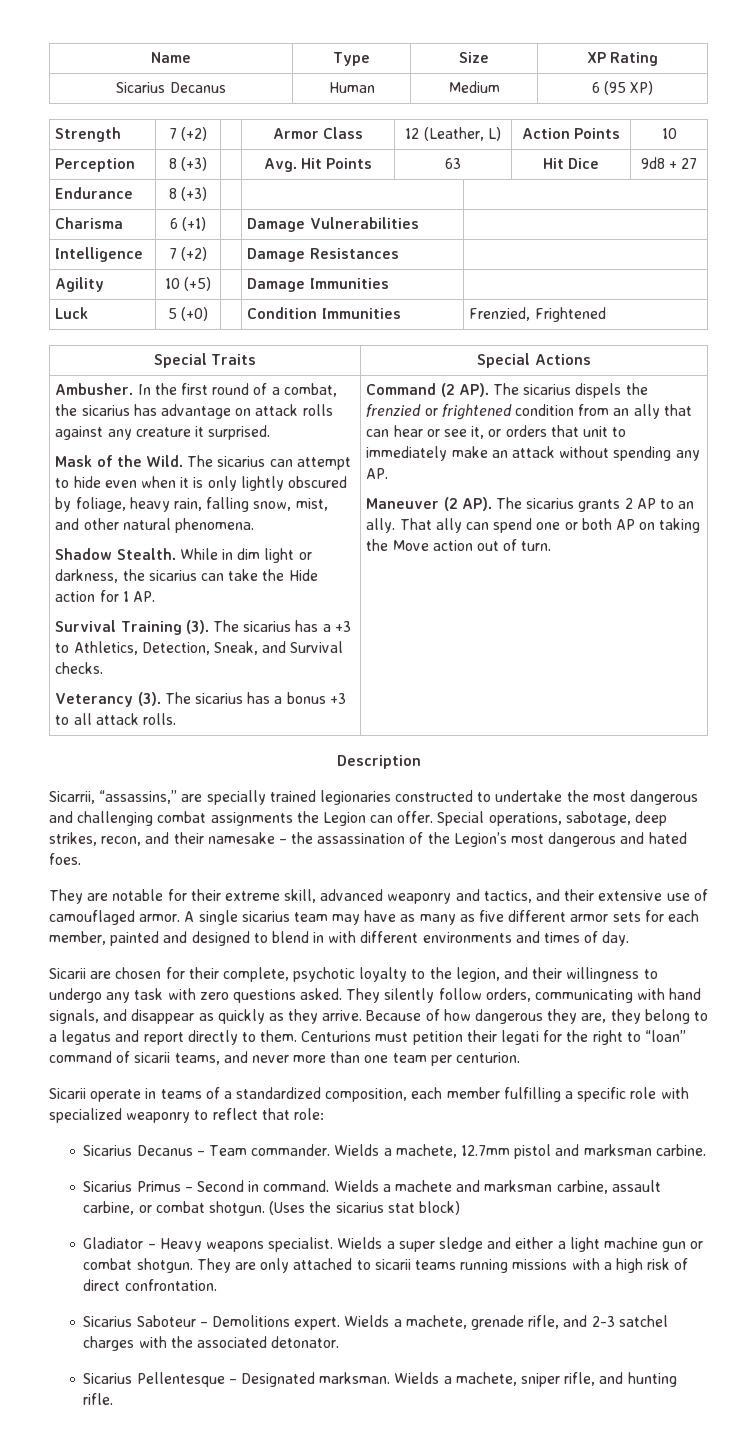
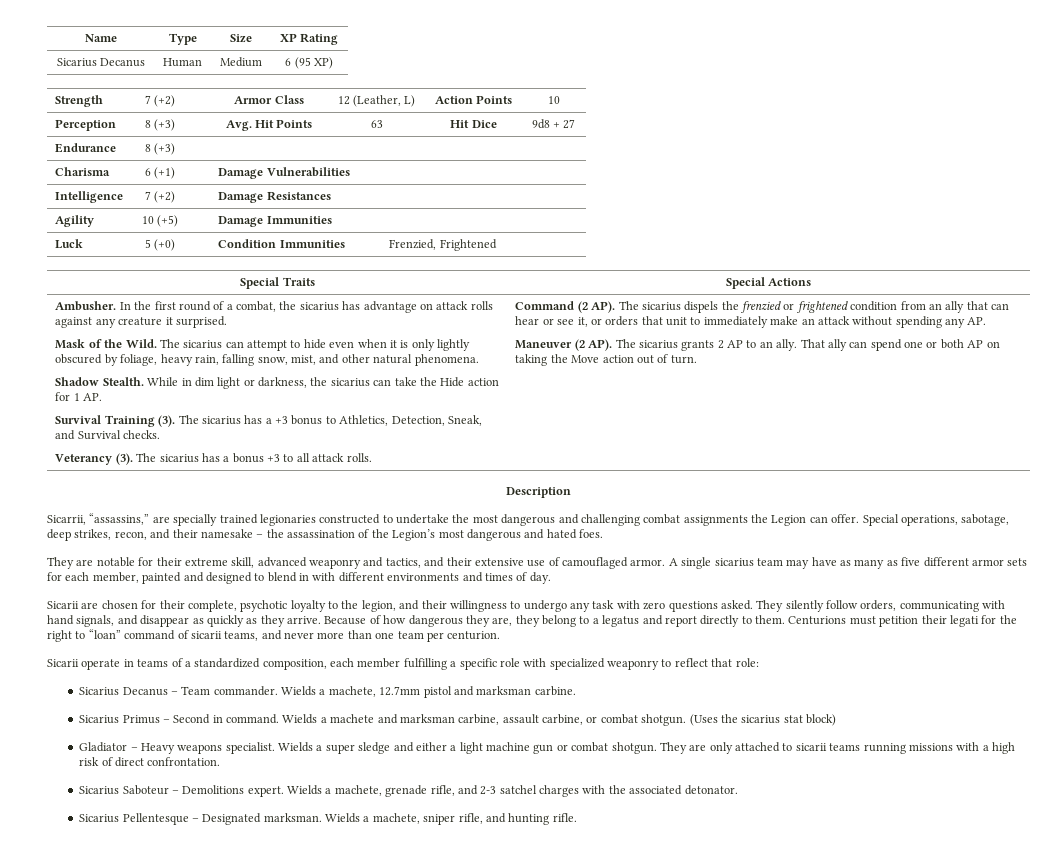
- The sicarius has a +3 to Athletics, Detection, Sneak, and Survival checks.
+ The sicarius has a +3 bonus to Athletics, Detection, Sneak, and Survival checks.

